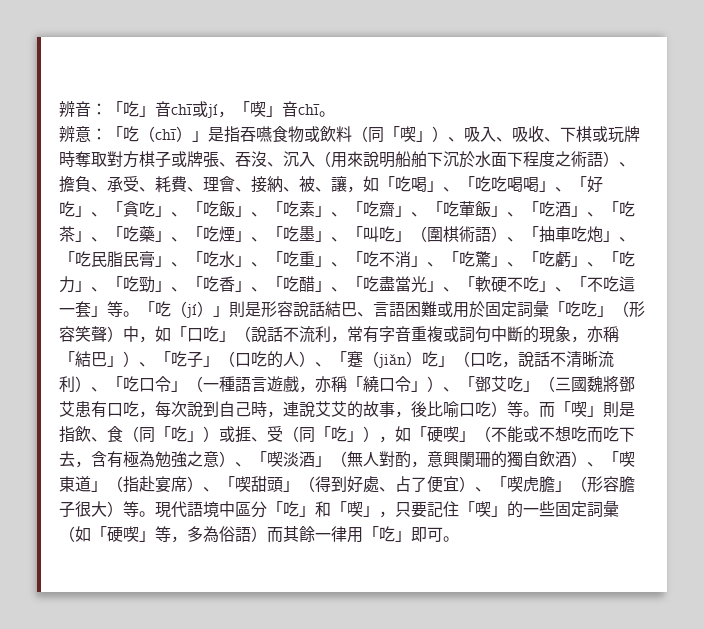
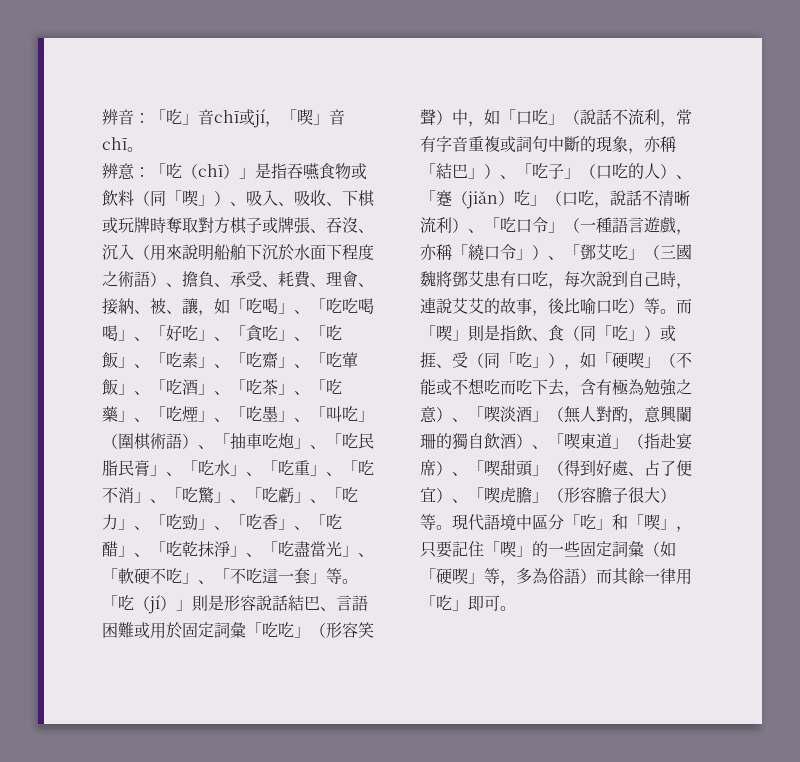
- 「吃（chī）」是指吞嚥食物或飲料（同「喫」）、吸入、吸收、下棋或玩牌時奪取對方棋子或牌張、吞沒、沉入（用來說明船舶下沉於水面下程度之術語）、擔負、承受、耗費、理會、接納、被、讓，如「吃喝」、「吃吃喝喝」、「好吃」、「貪吃」、「吃飯」、「吃素」、「吃齋」、「吃葷飯」、「吃酒」、「吃茶」、「吃藥」、「吃煙」、「吃墨」、「叫吃」（圍棋術語）、「抽車吃炮」、「吃民脂民膏」、「吃水」、「吃重」、「吃不消」、「吃驚」、「吃虧」、「吃力」、「吃勁」、「吃香」、「吃醋」、「吃盡當光」、「軟硬不吃」、「不吃這一套」等。
+ 「吃（chī）」是指吞嚥食物或飲料（同「喫」）、吸入、吸收、下棋或玩牌時奪取對方棋子或牌張、吞沒、沉入（用來說明船舶下沉於水面下程度之術語）、擔負、承受、耗費、理會、接納、被、讓，如「吃喝」、「吃吃喝喝」、「好吃」、「貪吃」、「吃飯」、「吃素」、「吃齋」、「吃葷飯」、「吃酒」、「吃茶」、「吃藥」、「吃煙」、「吃墨」、「叫吃」（圍棋術語）、「抽車吃炮」、「吃民脂民膏」、「吃水」、「吃重」、「吃不消」、「吃驚」、「吃虧」、「吃力」、「吃勁」、「吃香」、「吃醋」、「吃乾抹淨」、「吃盡當光」、「軟硬不吃」、「不吃這一套」等。

